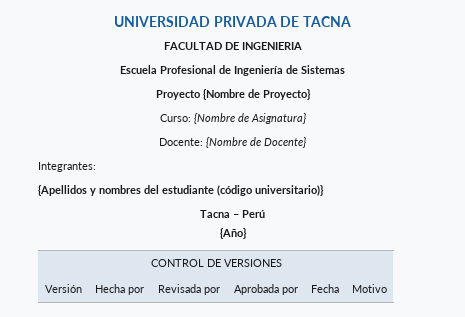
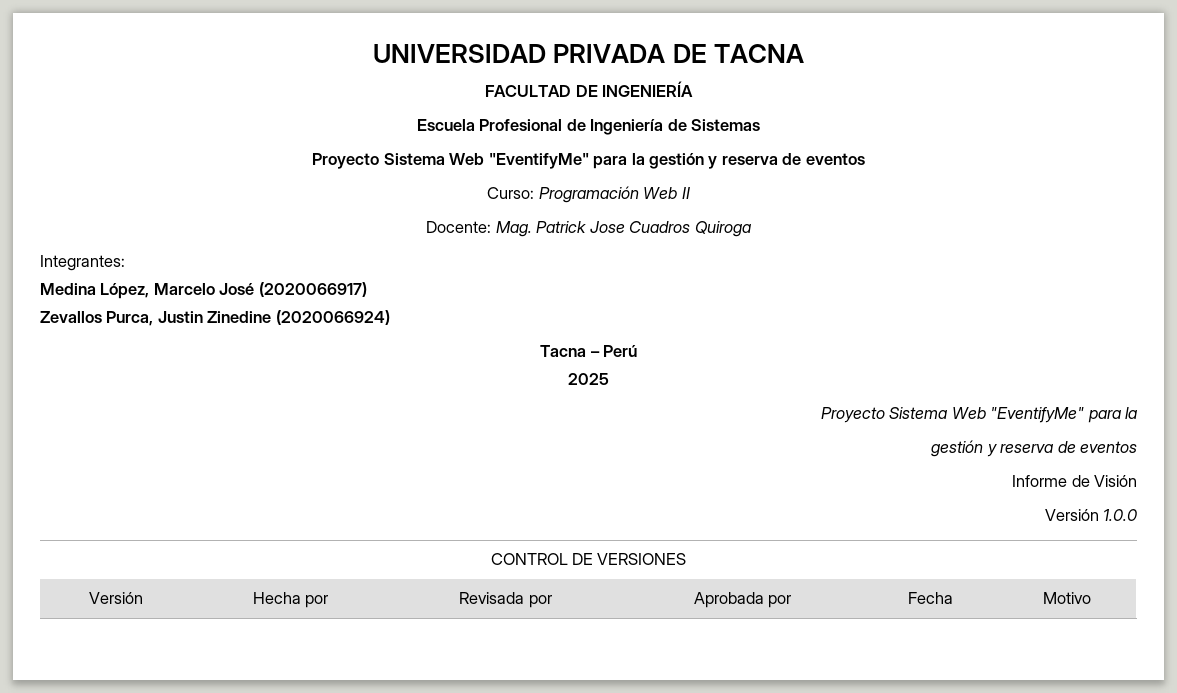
- FACULTAD DE INGENIERIA
+ FACULTAD DE INGENIERÍA
- Proyecto {Nombre de Proyecto}
- Curso: {Nombre de Asignatura}
- Docente: {Nombre de Docente}
+ Proyecto Sistema Web "EventifyMe" para la gestión y reserva de eventos
+ Curso: Programación Web II
+ Docente: Mag. Patrick Jose Cuadros Quiroga
  Integrantes:
- {Apellidos y nombres del estudiante (código universitario)}
+ Medina López, Marcelo José (2020066917)
+ Zevallos Purca, Justin Zinedine (2020066924)
  Tacna – Perú
- {Año}
+ 2025
+ Proyecto Sistema Web "EventifyMe" para la
+ gestión y reserva de eventos
+ Informe de Visión
+ Versión 1.0.0

